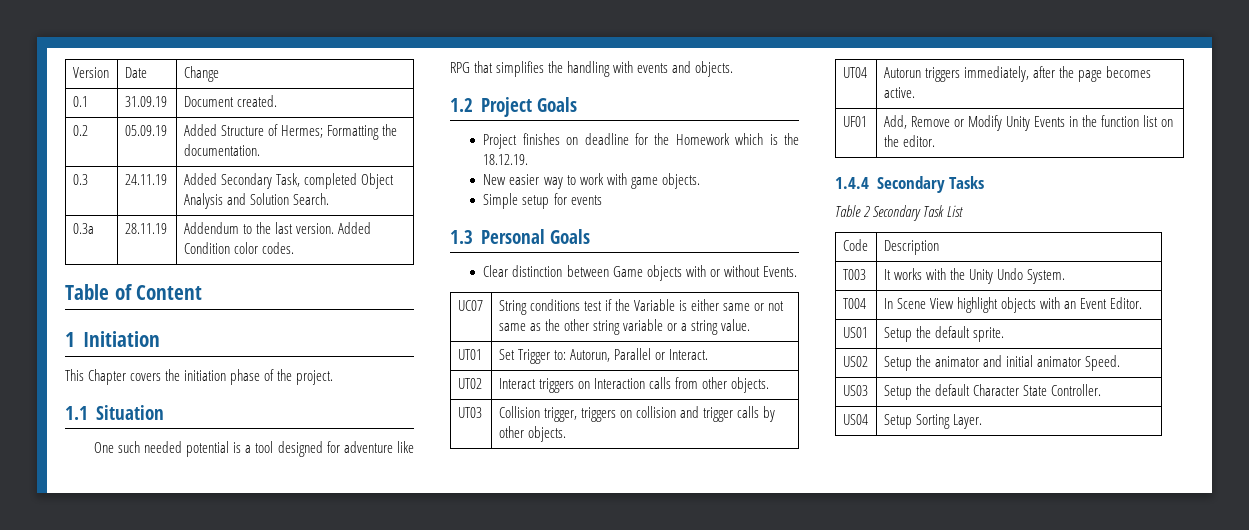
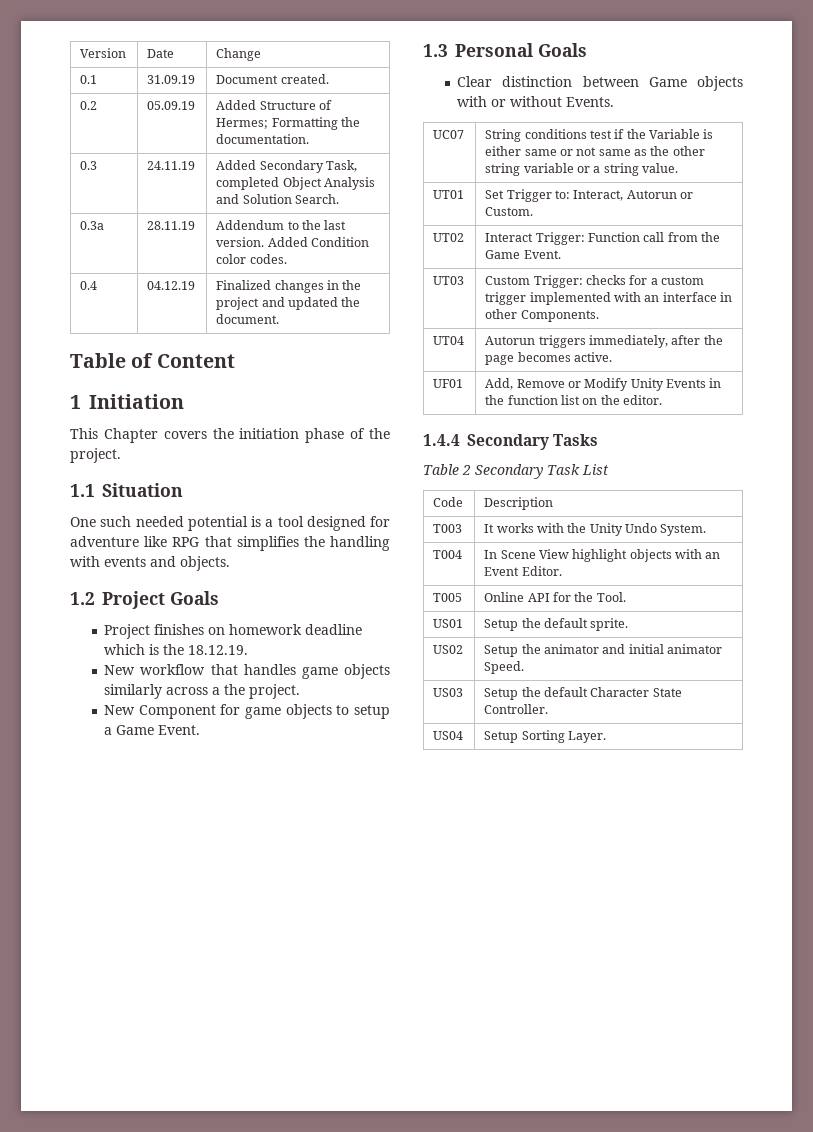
+ 0.4 | 04.12.19 | Finalized changes in the project and updated the document.
- Project finishes on deadline for the Homework which is the 18.12.19.
+ Project finishes on homework deadline which is the 18.12.19.
- New easier way to work with game objects.
- Simple setup for events
+ New workflow that handles game objects similarly across a the project.
+ New Component for game objects to setup a Game Event.
- UT01 | Set Trigger to: Autorun, Parallel or Interact.
- UT02 | Interact triggers on Interaction calls from other objects.
- UT03 | Collision trigger, triggers on collision and trigger calls by other objects.
+ UT01 | Set Trigger to: Interact, Autorun or Custom.
+ UT02 | Interact Trigger: Function call from the Game Event.
+ UT03 | Custom Trigger: checks for a custom trigger implemented with an interface in other Components.
+ T005 | Online API for the Tool.

